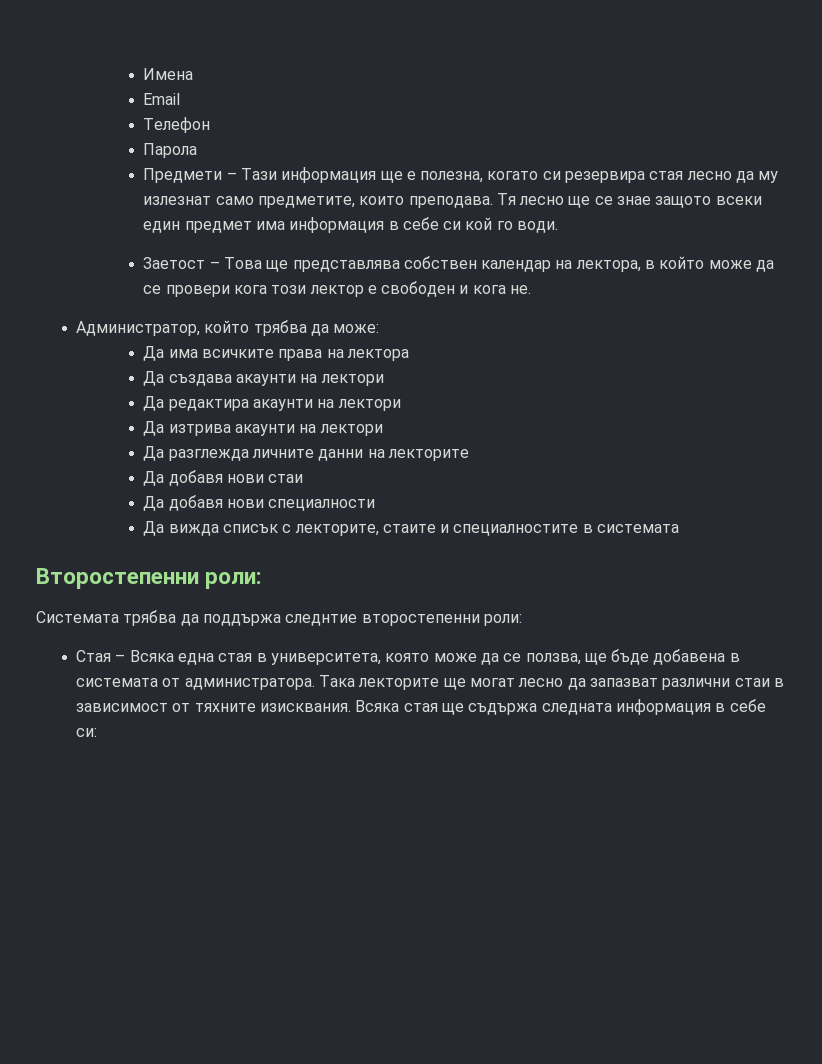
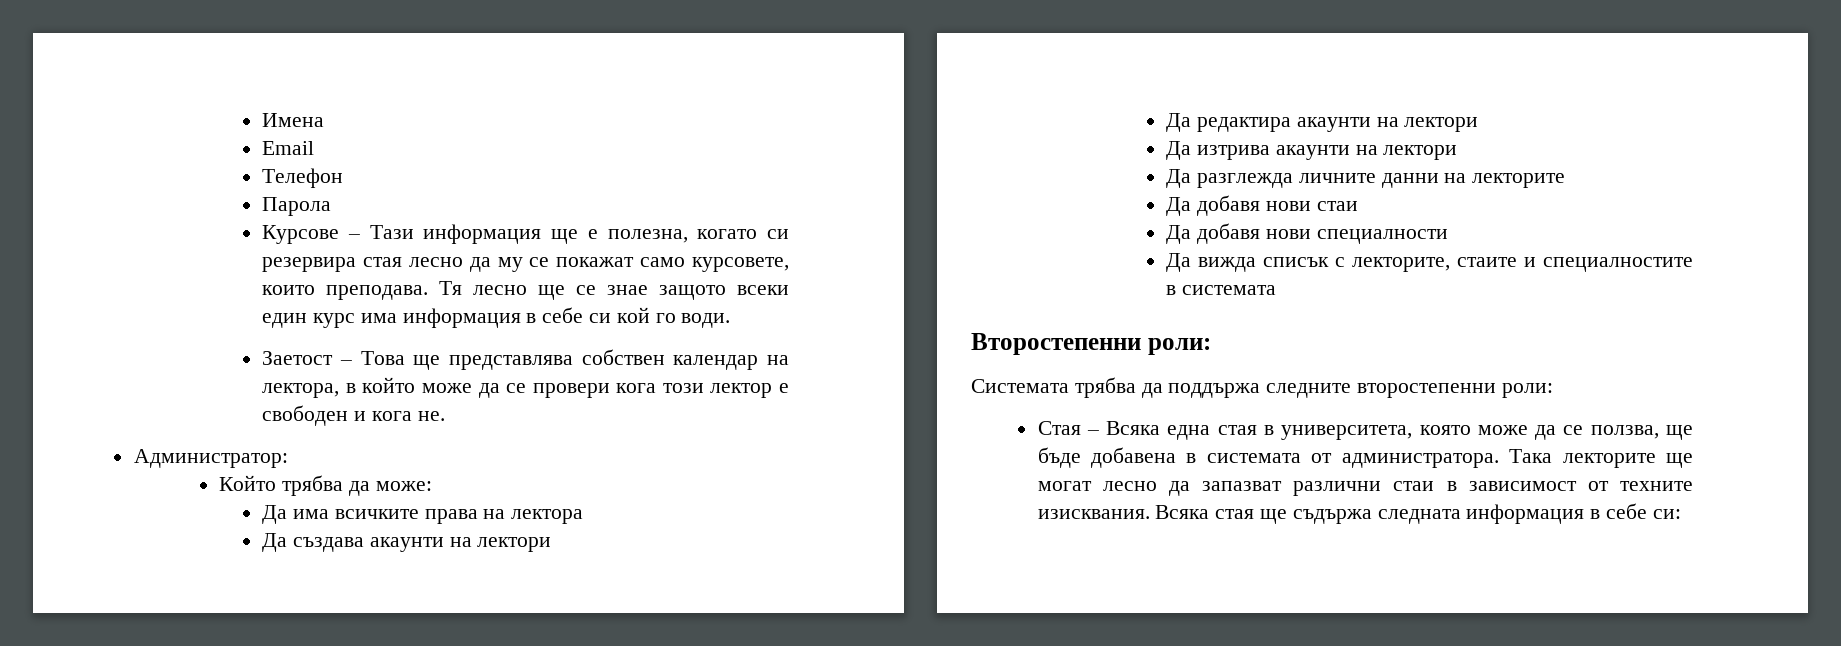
- Предмети – Тази информация ще е полезна, когато си резервира стая лесно да му излезнат само предметите, които преподава.
+ Курсове – Тази информация ще е полезна, когато си резервира стая лесно да му се покажат само курсовете, които преподава.
- Тя лесно ще се знае защото всеки един предмет има информация в себе си кой го води.
+ Тя лесно ще се знае защото всеки един курс има информация в себе си кой го води.
- Администратор, който трябва да може:
+ Администратор:
+ Който трябва да може:
- Системата трябва да поддържа следнтие второстепенни роли:
+ Системата трябва да поддържа следните второстепенни роли:
- Така лекторите ще могат лесно да запазват различни стаи в зависимост от тяхните изисквания.
+ Така лекторите ще могат лесно да запазват различни стаи в зависимост от техните изисквания.

